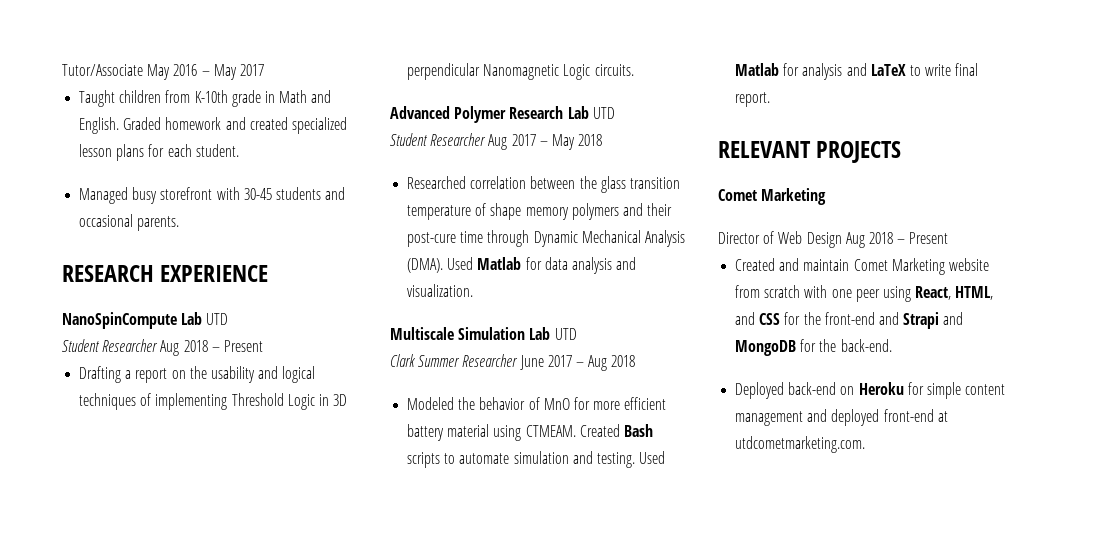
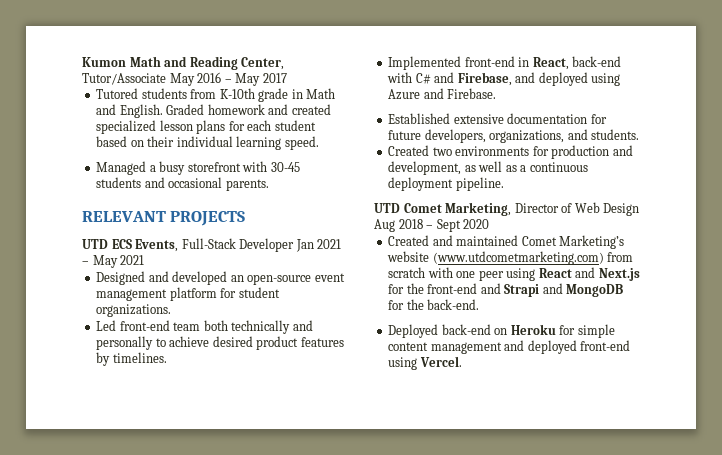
- Tutor/Associate May 2016 – May 2017
+ Kumon Math and Reading Center, Tutor/Associate May 2016 – May 2017
- Taught children from K-10th grade in Math and English.
+ Tutored students from K-10th grade in Math and English.
- Graded homework and created specialized lesson plans for each student.
+ Graded homework and created specialized lesson plans for each student based on their individual learning speed.
- Managed busy storefront with 30-45 students and occasional parents.
+ Managed a busy storefront with 30-45 students and occasional parents.
- RESEARCH EXPERIENCE
- NanoSpinCompute Lab UTD
- Student Researcher Aug 2018 – Present
- Drafting a report on the usability and logical techniques of implementing Threshold Logic in 3D perpendicular Nanomagnetic Logic circuits.
- Advanced Polymer Research Lab UTD
- Student Researcher Aug 2017 – May 2018
- Researched correlation between the glass transition temperature of shape memory polymers and their post-cure time through Dynamic Mechanical Analysis (DMA). Used Matlab for data analysis and visualization.
- Multiscale Simulation Lab UTD
- Clark Summer Researcher June 2017 – Aug 2018
- Modeled the behavior of MnO for more efficient battery material using CTMEAM. Created Bash scripts to automate simulation and testing. Used Matlab for analysis and LaTeX to write final report.
  RELEVANT PROJECTS
- Comet Marketing
- Director of Web Design Aug 2018 – Present
+ UTD ECS Events, Full-Stack Developer Jan 2021 – May 2021
+ Designed and developed an open-source event management platform for student organizations.
+ Led front-end team both technically and personally to achieve desired product features by timelines.
+ Implemented front-end in React, back-end with C# and Firebase, and deployed using Azure and Firebase.
+ Established extensive documentation for future developers, organizations, and students.
+ Created two environments for production and development, as well as a continuous deployment pipeline.
+ UTD Comet Marketing, Director of Web Design Aug 2018 – Sept 2020
- Created and maintain Comet Marketing website from scratch with one peer using React, HTML, and CSS for the front-end and Strapi and MongoDB for the back-end.
+ Created and maintained Comet Marketing’s website (www.utdcometmarketing.com) from scratch with one peer using React and Next.js for the front-end and Strapi and MongoDB for the back-end.
- Deployed back-end on Heroku for simple content management and deployed front-end at utdcometmarketing.com.
+ Deployed back-end on Heroku for simple content management and deployed front-end using Vercel.

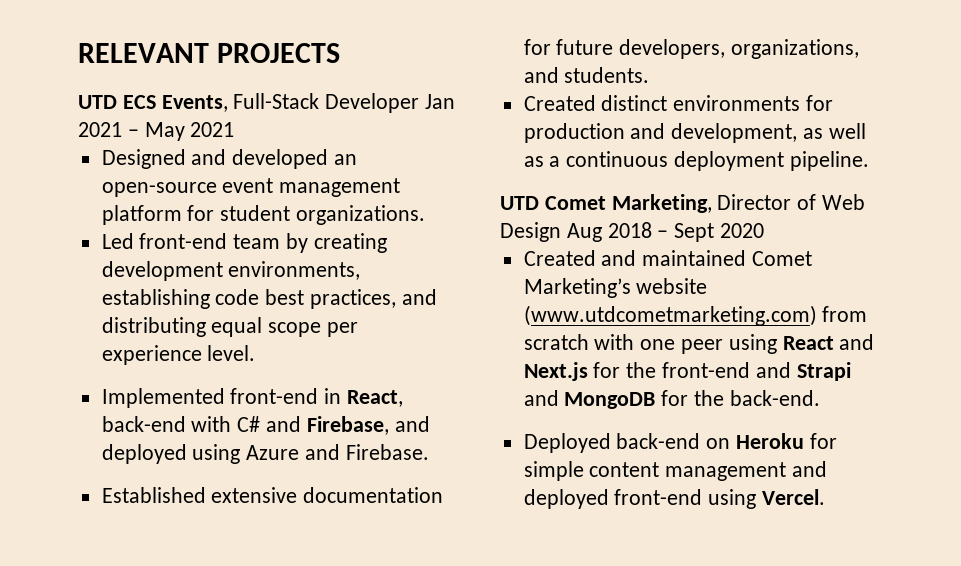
- Kumon Math and Reading Center, Tutor/Associate May 2016 – May 2017
- Tutored students from K-10th grade in Math and English. Graded homework and created specialized lesson plans for each student based on their individual learning speed.
- Managed a busy storefront with 30-45 students and occasional parents.
- Led front-end team both technically and personally to achieve desired product features by timelines.
+ Led front-end team by creating development environments, establishing code best practices, and distributing equal scope per experience level.
- Created two environments for production and development, as well as a continuous deployment pipeline.
+ Created distinct environments for production and development, as well as a continuous deployment pipeline.

